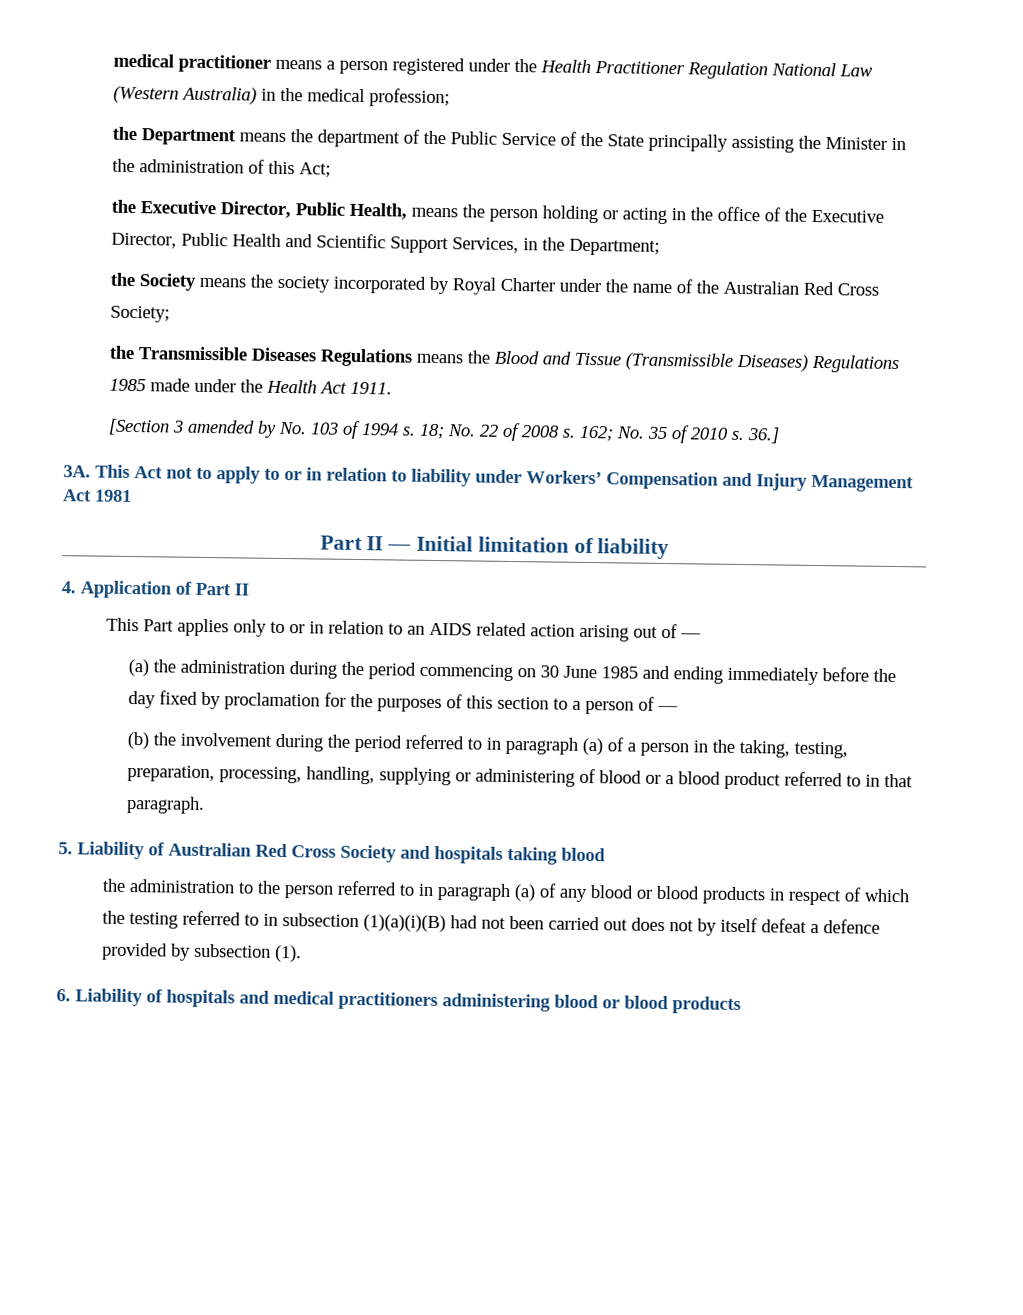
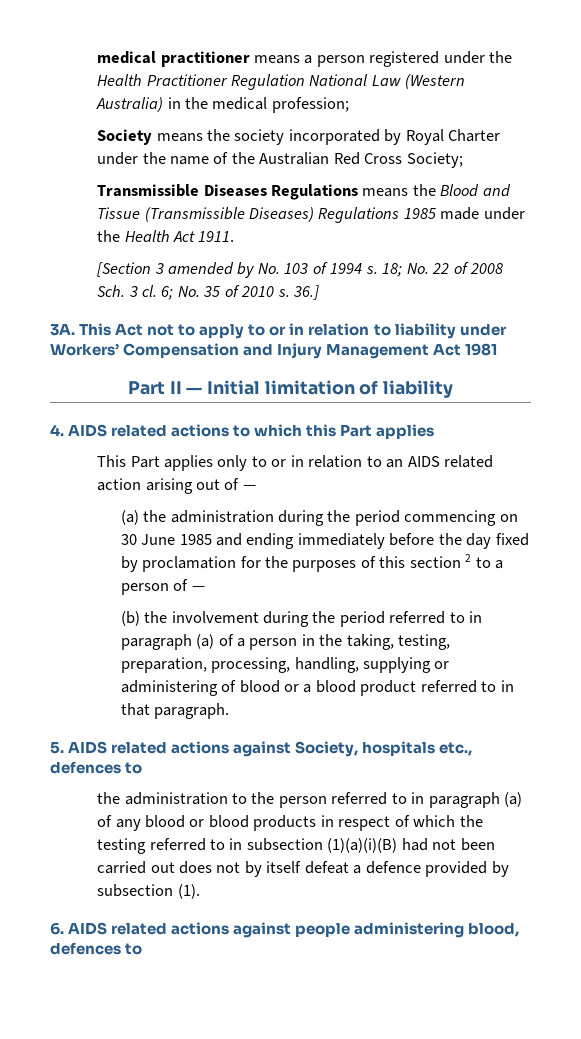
- the Department means the department of the Public Service of the State principally assisting the Minister in the administration of this Act;
- the Executive Director, Public Health, means the person holding or acting in the office of the Executive Director, Public Health and Scientific Support Services, in the Department;
- the Society means the society incorporated by Royal Charter under the name of the Australian Red Cross Society;
+ Society means the society incorporated by Royal Charter under the name of the Australian Red Cross Society;
- the Transmissible Diseases Regulations means the Blood and Tissue (Transmissible Diseases) Regulations 1985 made under the Health Act 1911.
+ Transmissible Diseases Regulations means the Blood and Tissue (Transmissible Diseases) Regulations 1985 made under the Health Act 1911.
- 18; No. 22 of 2008 s. 162; No. 35 of 2010 s.
+ 18; No. 22 of 2008 Sch. 3 cl. 6; No. 35 of 2010 s.
- 4. Application of Part II
+ 4. AIDS related actions to which this Part applies
- (a) the administration during the period commencing on 30 June 1985 and ending immediately before the day fixed by proclamation for the purposes of this section to a person of —
+ (a) the administration during the period commencing on 30 June 1985 and ending immediately before the day fixed by proclamation for the purposes of this section 2 to a person of —
- 5. Liability of Australian Red Cross Society and hospitals taking blood
+ 5. AIDS related actions against Society, hospitals etc., defences to
- 6. Liability of hospitals and medical practitioners administering blood or blood products
+ 6. AIDS related actions against people administering blood, defences to

